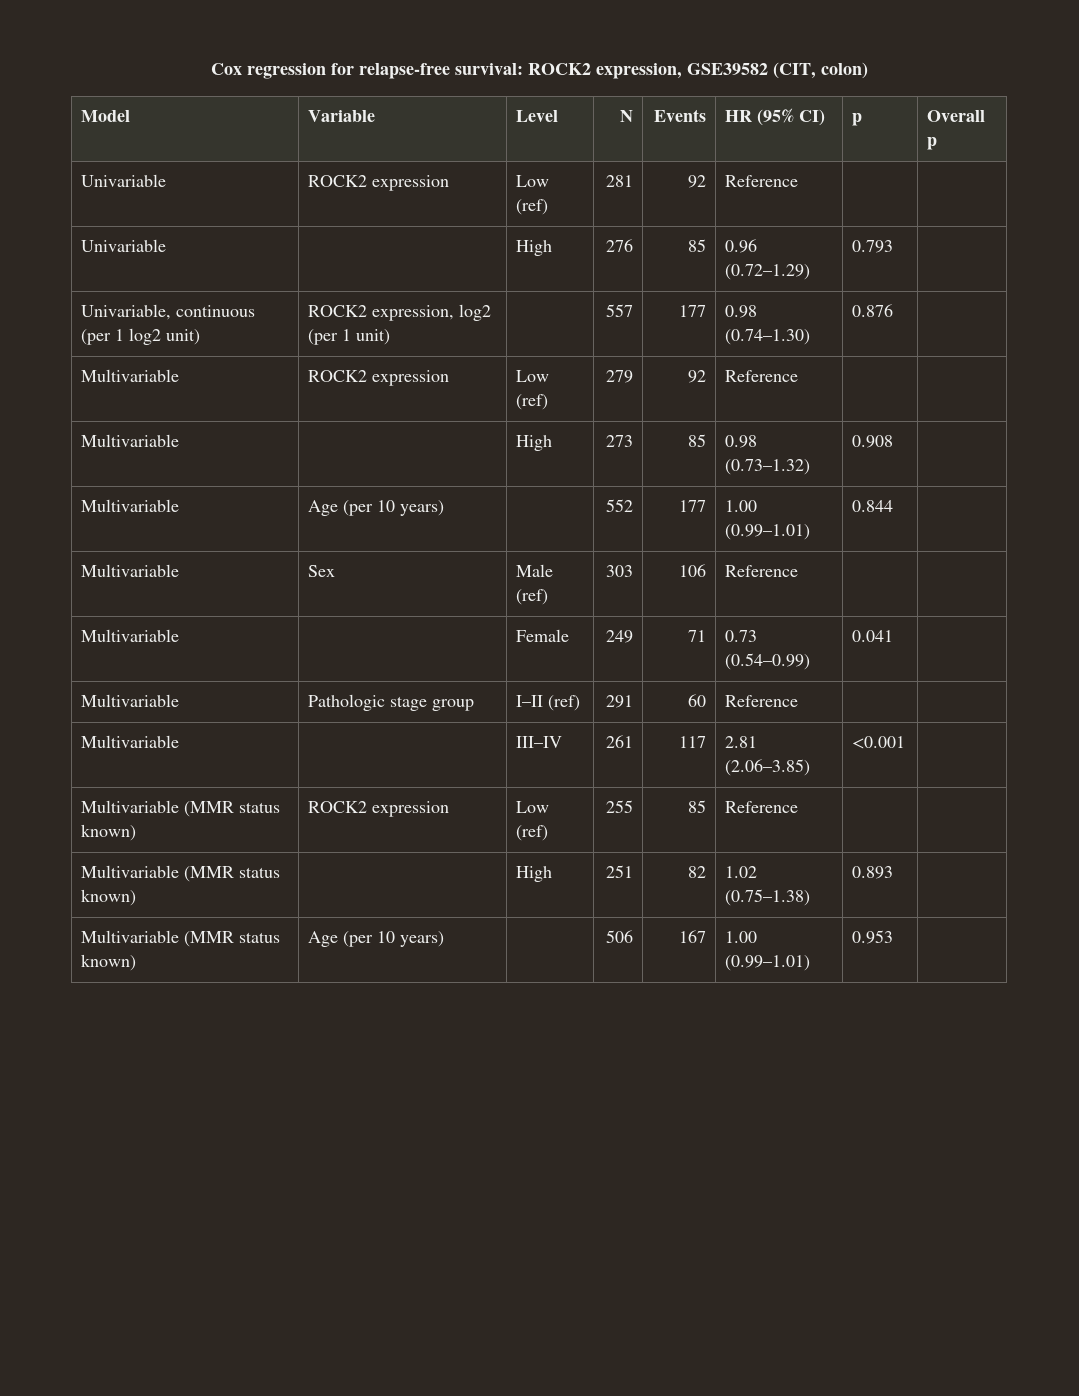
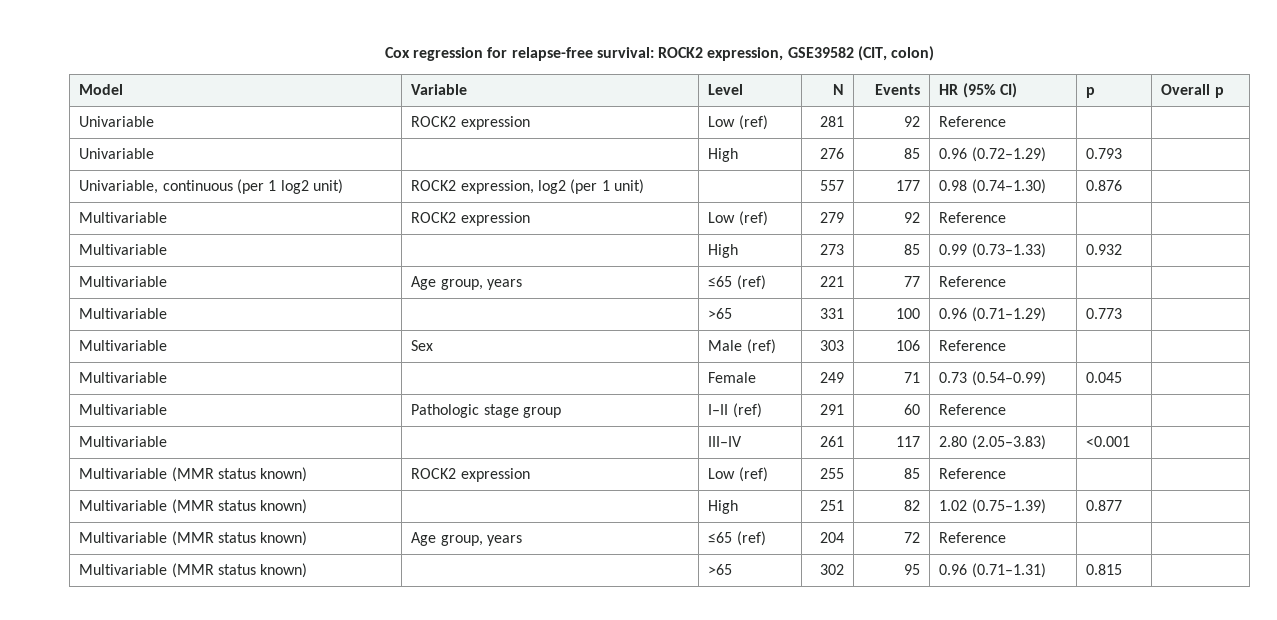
- Multivariable | | High | 273 | 85 | 0.98 (0.73–1.32) | 0.908 |
+ Multivariable | | High | 273 | 85 | 0.99 (0.73–1.33) | 0.932 |
- Multivariable | Age (per 10 years) | | 552 | 177 | 1.00 (0.99–1.01) | 0.844 |
+ Multivariable | Age group, years | ≤65 (ref) | 221 | 77 | Reference | |
+ Multivariable | | >65 | 331 | 100 | 0.96 (0.71–1.29) | 0.773 |
- Multivariable | | Female | 249 | 71 | 0.73 (0.54–0.99) | 0.041 |
+ Multivariable | | Female | 249 | 71 | 0.73 (0.54–0.99) | 0.045 |
- Multivariable | | III–IV | 261 | 117 | 2.81 (2.06–3.85) | <0.001 |
+ Multivariable | | III–IV | 261 | 117 | 2.80 (2.05–3.83) | <0.001 |
- Multivariable (MMR status known) | | High | 251 | 82 | 1.02 (0.75–1.38) | 0.893 |
+ Multivariable (MMR status known) | | High | 251 | 82 | 1.02 (0.75–1.39) | 0.877 |
- Multivariable (MMR status known) | Age (per 10 years) | | 506 | 167 | 1.00 (0.99–1.01) | 0.953 |
+ Multivariable (MMR status known) | Age group, years | ≤65 (ref) | 204 | 72 | Reference | |
+ Multivariable (MMR status known) | | >65 | 302 | 95 | 0.96 (0.71–1.31) | 0.815 |

